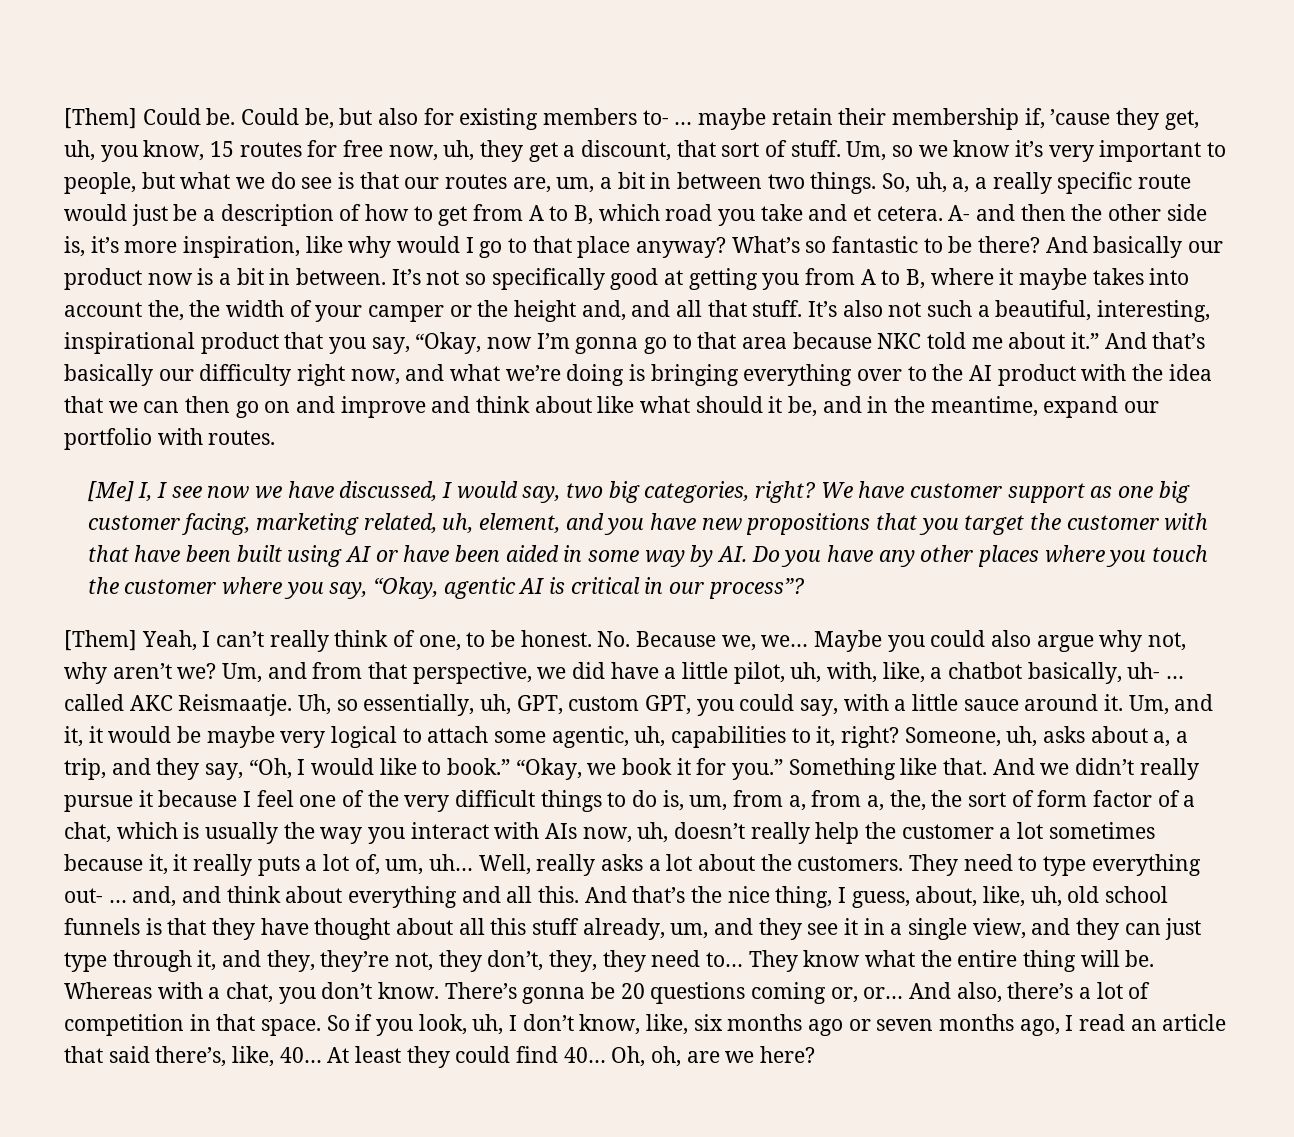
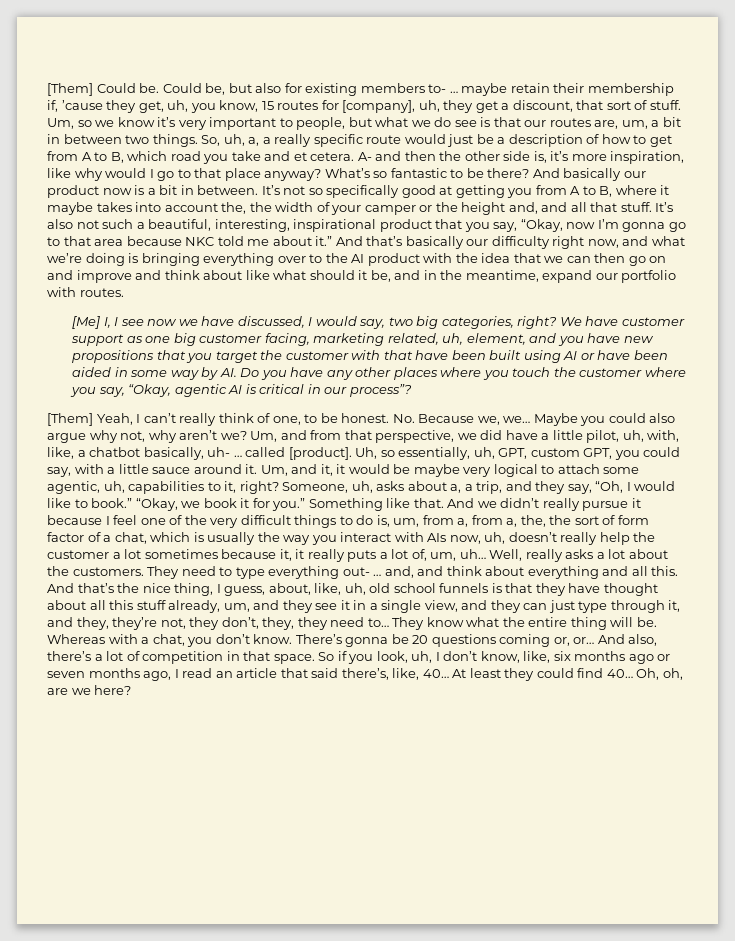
- Could be, but also for existing members to- … maybe retain their membership if, ’cause they get, uh, you know, 15 routes for free now, uh, they get a discount, that sort of stuff.
+ Could be, but also for existing members to- … maybe retain their membership if, ’cause they get, uh, you know, 15 routes for [company], uh, they get a discount, that sort of stuff.
- Um, and from that perspective, we did have a little pilot, uh, with, like, a chatbot basically, uh- … called AKC Reismaatje.
+ Um, and from that perspective, we did have a little pilot, uh, with, like, a chatbot basically, uh- … called [product].

